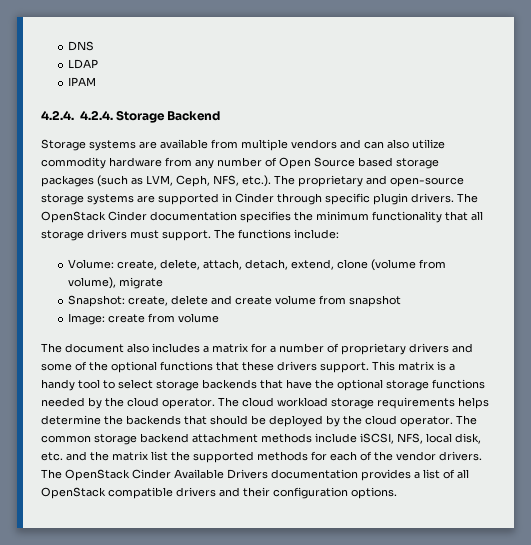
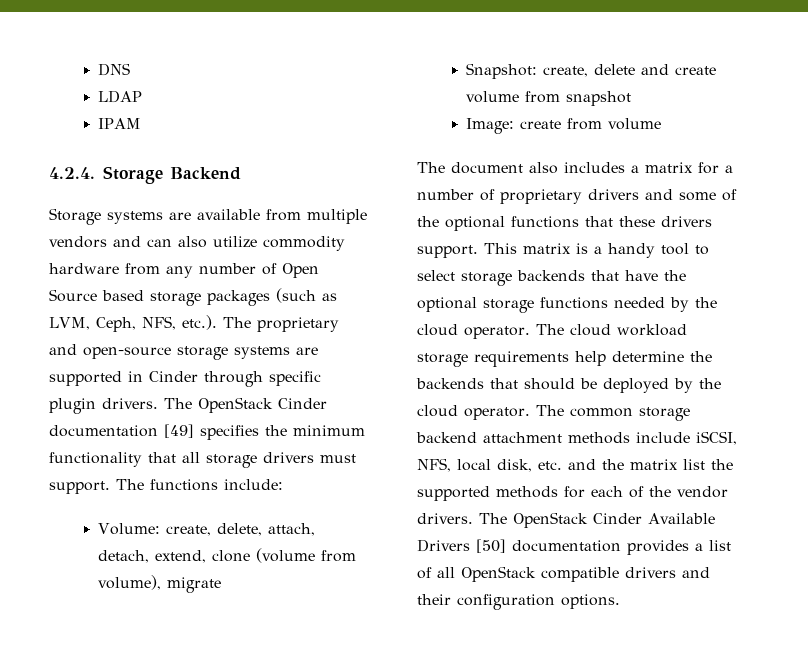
- 4.2.4. 4.2.4. Storage Backend
+ 4.2.4. Storage Backend
- The OpenStack Cinder documentation specifies the minimum functionality that all storage drivers must support.
+ The OpenStack Cinder documentation [49] specifies the minimum functionality that all storage drivers must support.
- The cloud workload storage requirements helps determine the backends that should be deployed by the cloud operator.
+ The cloud workload storage requirements help determine the backends that should be deployed by the cloud operator.
- The OpenStack Cinder Available Drivers documentation provides a list of all OpenStack compatible drivers and their configuration options.
+ The OpenStack Cinder Available Drivers [50] documentation provides a list of all OpenStack compatible drivers and their configuration options.

